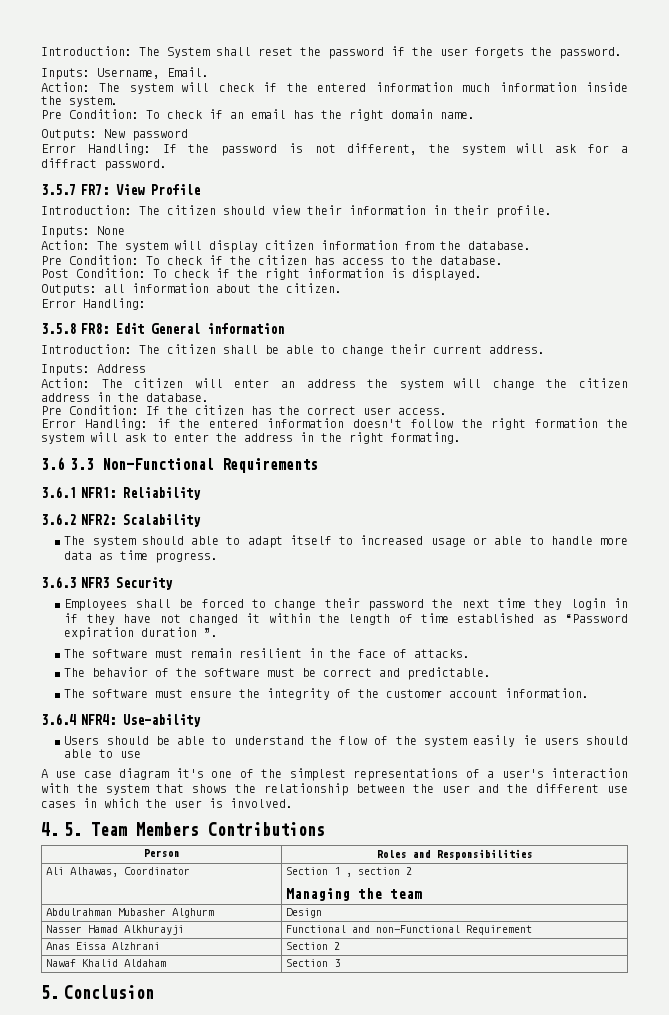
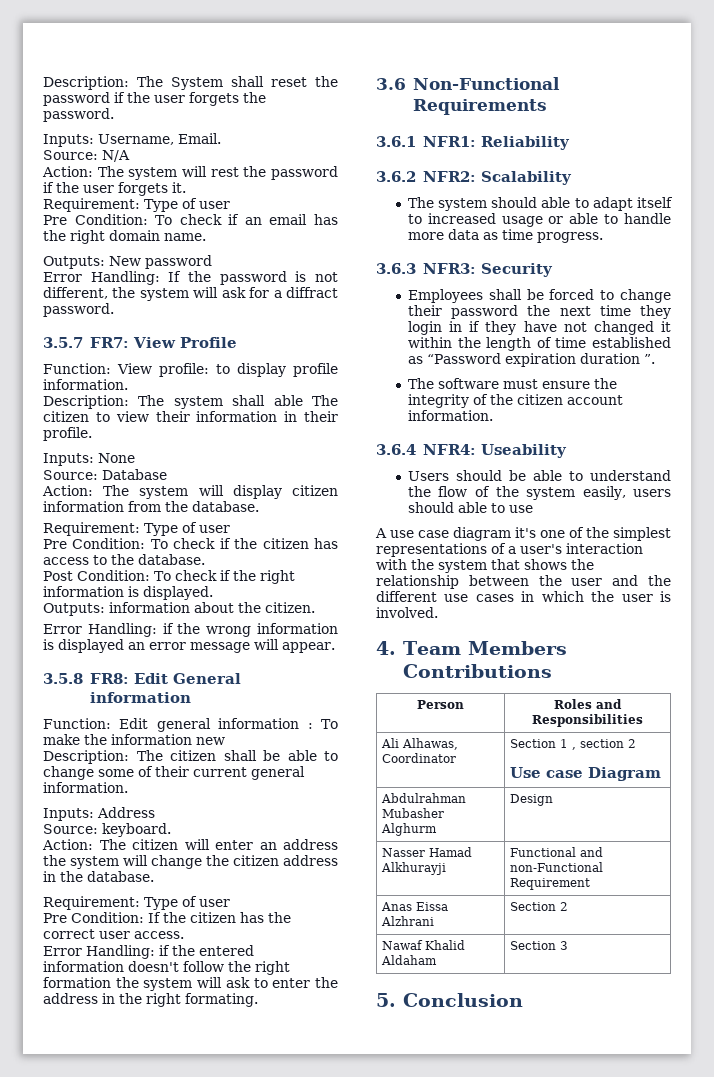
- Introduction: The System shall reset the password if the user forgets the password.
+ Description: The System shall reset the password if the user forgets the password.
- Action: The system will check if the entered information much information inside the system.
+ Source: N/A
+ Action: The system will rest the password if the user forgets it.
+ Requirement: Type of user
- Introduction: The citizen should view their information in their profile.
+ Function: View profile: to display profile information.
+ Description: The system shall able The citizen to view their information in their profile.
+ Source: Database
  Action: The system will display citizen information from the database.
+ Requirement: Type of user
- Outputs: all information about the citizen.
- Error Handling:
+ Outputs: information about the citizen.
+ Error Handling: if the wrong information is displayed an error message will appear.
- Introduction: The citizen shall be able to change their current address.
+ Function: Edit general information : To make the information new
+ Description: The citizen shall be able to change some of their current general information.
+ Source: keyboard.
  Action: The citizen will enter an address the system will change the citizen address in the database.
+ Requirement: Type of user
- 3.6 3.3 Non-Functional Requirements
+ 3.6 Non-Functional Requirements
- 3.6.3 NFR3 Security
+ 3.6.3 NFR3: Security
- The software must remain resilient in the face of attacks.
- The behavior of the software must be correct and predictable.
- The software must ensure the integrity of the customer account information.
+ The software must ensure the integrity of the citizen account information.
- 3.6.4 NFR4: Use-ability
+ 3.6.4 NFR4: Useability
- Users should be able to understand the flow of the system easily ie users should able to use
+ Users should be able to understand the flow of the system easily, users should able to use
- 4. 5. Team Members Contributions
+ 4. Team Members Contributions
  Ali Alhawas, Coordinator | Section 1 , section 2
- Managing the team
+ Use case Diagram

